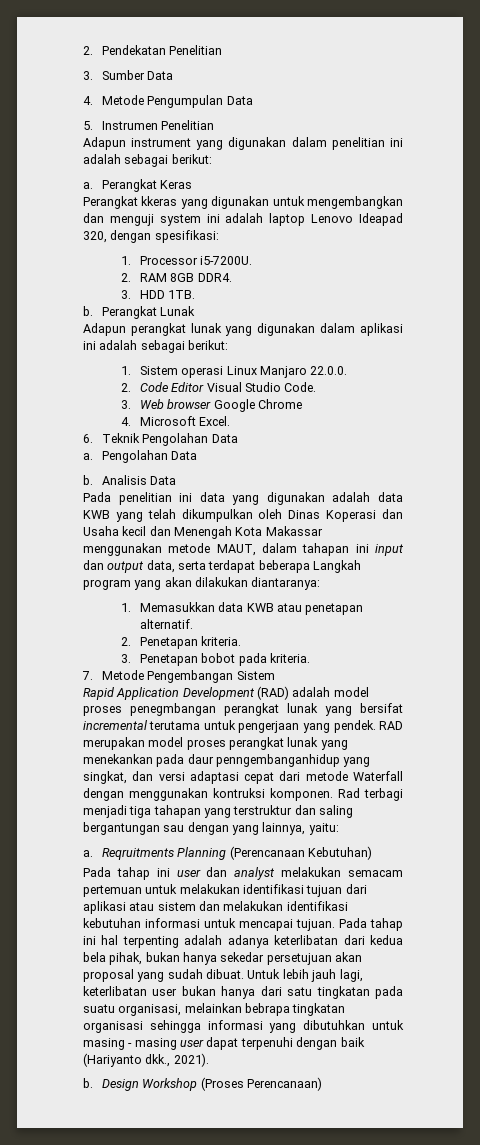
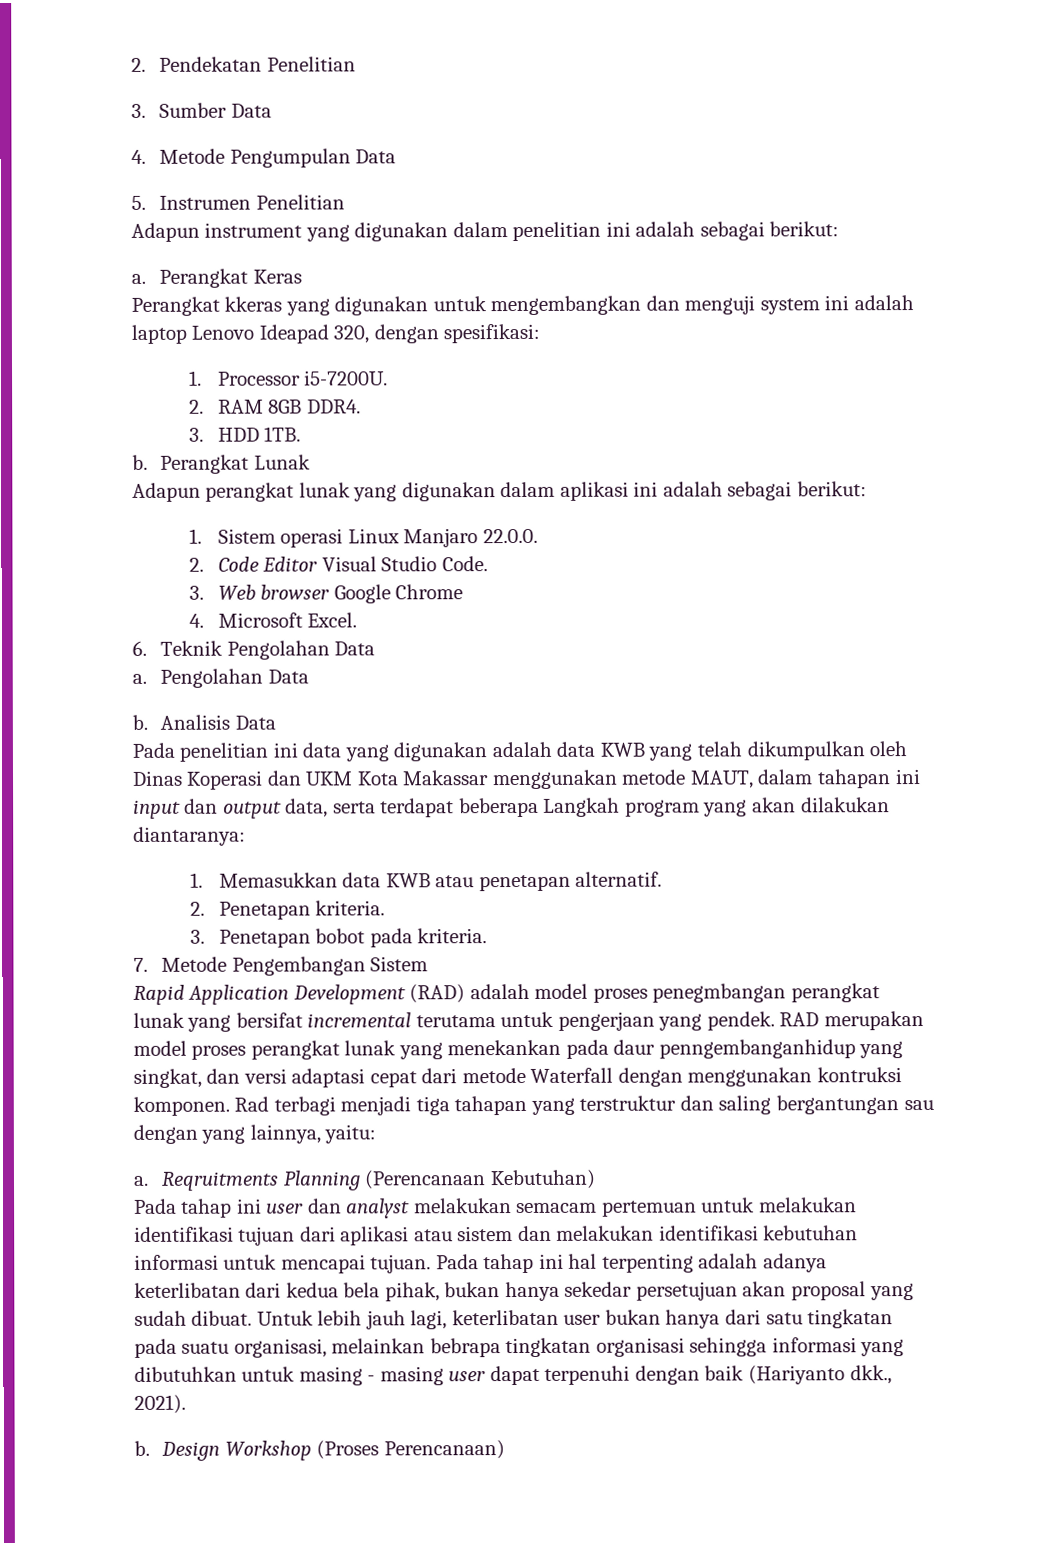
- Pada penelitian ini data yang digunakan adalah data KWB yang telah dikumpulkan oleh Dinas Koperasi dan Usaha kecil dan Menengah Kota Makassar menggunakan metode MAUT, dalam tahapan ini input dan output data, serta terdapat beberapa Langkah program yang akan dilakukan diantaranya:
+ Pada penelitian ini data yang digunakan adalah data KWB yang telah dikumpulkan oleh Dinas Koperasi dan UKM Kota Makassar menggunakan metode MAUT, dalam tahapan ini input dan output data, serta terdapat beberapa Langkah program yang akan dilakukan diantaranya:

